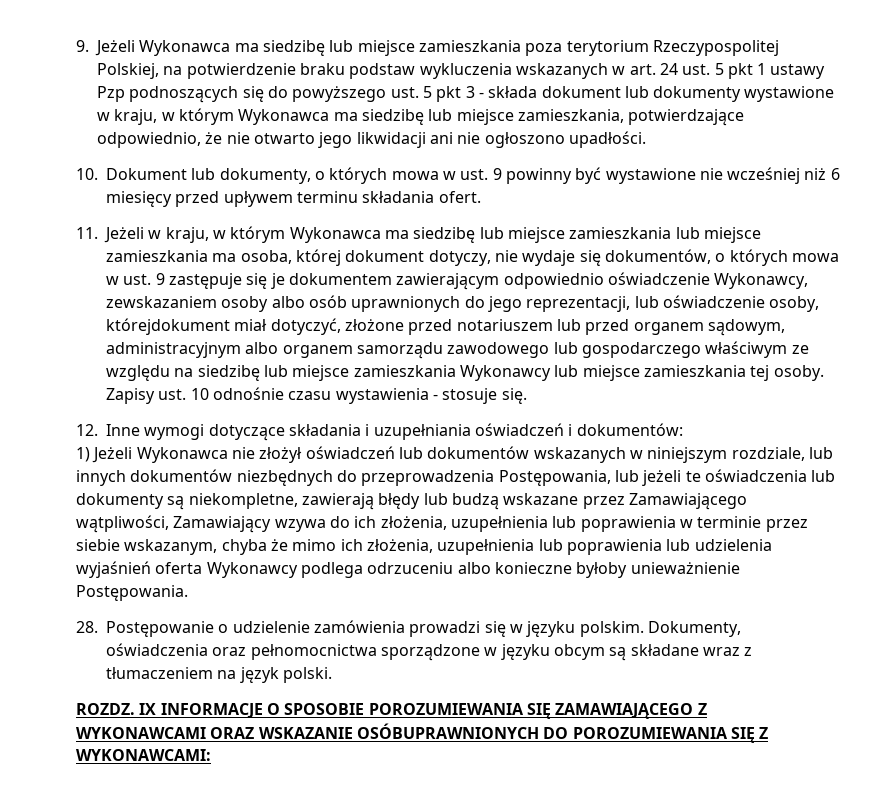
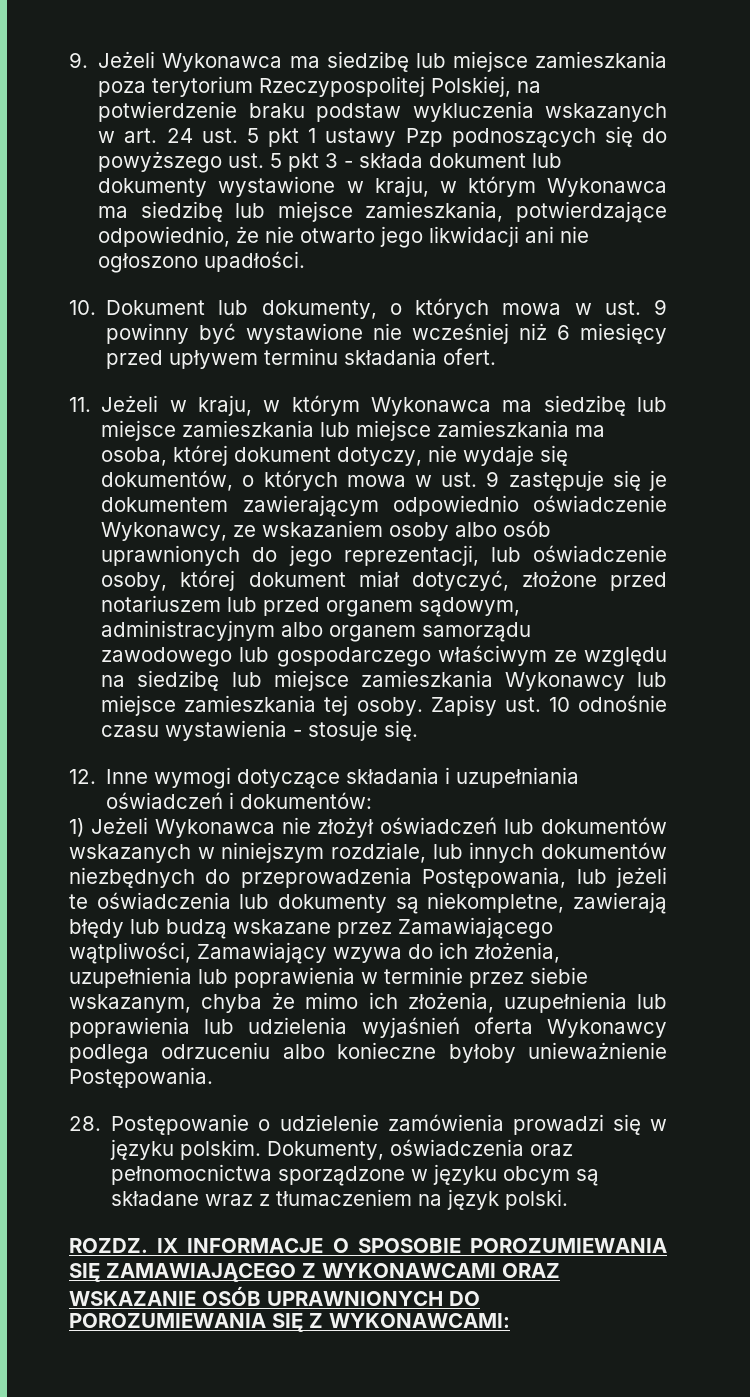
- 11. Jeżeli w kraju, w którym Wykonawca ma siedzibę lub miejsce zamieszkania lub miejsce zamieszkania ma osoba, której dokument dotyczy, nie wydaje się dokumentów, o których mowa w ust. 9 zastępuje się je dokumentem zawierającym odpowiednio oświadczenie Wykonawcy, zewskazaniem osoby albo osób uprawnionych do jego reprezentacji, lub oświadczenie osoby, którejdokument miał dotyczyć, złożone przed notariuszem lub przed organem sądowym, administracyjnym albo organem samorządu zawodowego lub gospodarczego właściwym ze względu na siedzibę lub miejsce zamieszkania Wykonawcy lub miejsce zamieszkania tej osoby.
+ 11. Jeżeli w kraju, w którym Wykonawca ma siedzibę lub miejsce zamieszkania lub miejsce zamieszkania ma osoba, której dokument dotyczy, nie wydaje się dokumentów, o których mowa w ust. 9 zastępuje się je dokumentem zawierającym odpowiednio oświadczenie Wykonawcy, ze wskazaniem osoby albo osób uprawnionych do jego reprezentacji, lub oświadczenie osoby, której dokument miał dotyczyć, złożone przed notariuszem lub przed organem sądowym, administracyjnym albo organem samorządu zawodowego lub gospodarczego właściwym ze względu na siedzibę lub miejsce zamieszkania Wykonawcy lub miejsce zamieszkania tej osoby.
- IX INFORMACJE O SPOSOBIE POROZUMIEWANIA SIĘ ZAMAWIAJĄCEGO Z WYKONAWCAMI ORAZ WSKAZANIE OSÓBUPRAWNIONYCH DO POROZUMIEWANIA SIĘ Z WYKONAWCAMI:
+ IX INFORMACJE O SPOSOBIE POROZUMIEWANIA SIĘ ZAMAWIAJĄCEGO Z WYKONAWCAMI ORAZ WSKAZANIE OSÓB UPRAWNIONYCH DO POROZUMIEWANIA SIĘ Z WYKONAWCAMI:

